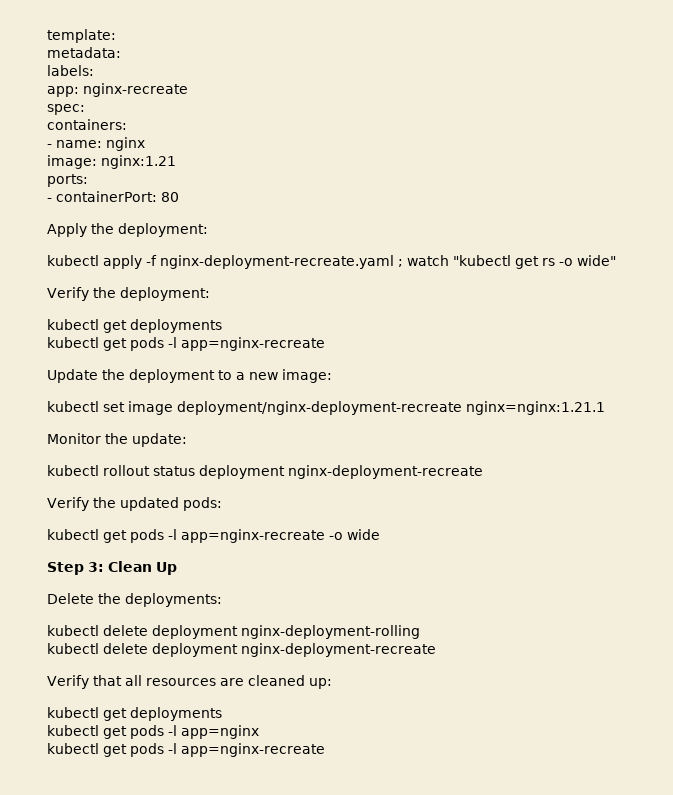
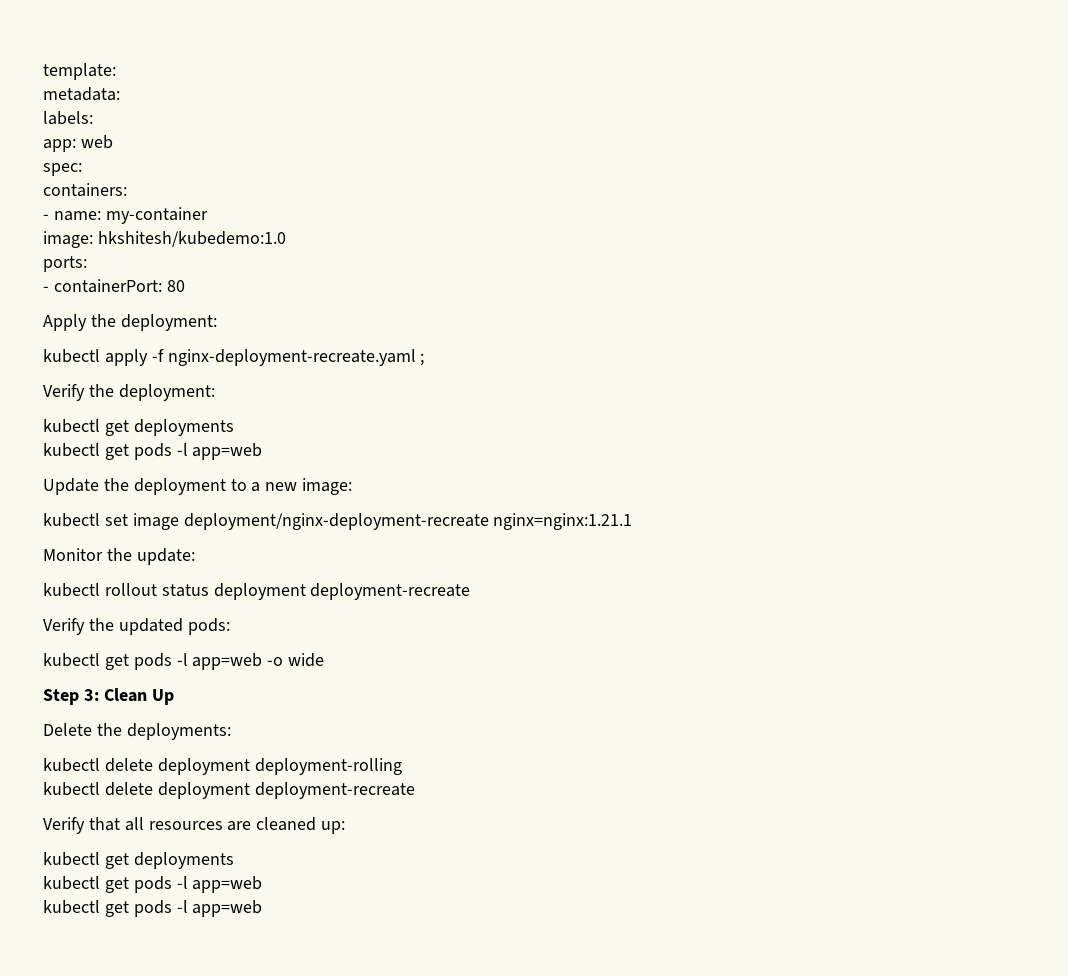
- app: nginx-recreate
+ app: web
- - name: nginx
- image: nginx:1.21
+ - name: my-container
+ image: hkshitesh/kubedemo:1.0
- kubectl apply -f nginx-deployment-recreate.yaml ; watch "kubectl get rs -o wide"
+ kubectl apply -f nginx-deployment-recreate.yaml ;
  Verify the deployment:
  kubectl get deployments
- kubectl get pods -l app=nginx-recreate
+ kubectl get pods -l app=web
- kubectl rollout status deployment nginx-deployment-recreate
+ kubectl rollout status deployment deployment-recreate
- kubectl get pods -l app=nginx-recreate -o wide
+ kubectl get pods -l app=web -o wide
- kubectl delete deployment nginx-deployment-rolling
- kubectl delete deployment nginx-deployment-recreate
+ kubectl delete deployment deployment-rolling
+ kubectl delete deployment deployment-recreate
  Verify that all resources are cleaned up:
  kubectl get deployments
- kubectl get pods -l app=nginx
- kubectl get pods -l app=nginx-recreate
+ kubectl get pods -l app=web
+ kubectl get pods -l app=web

